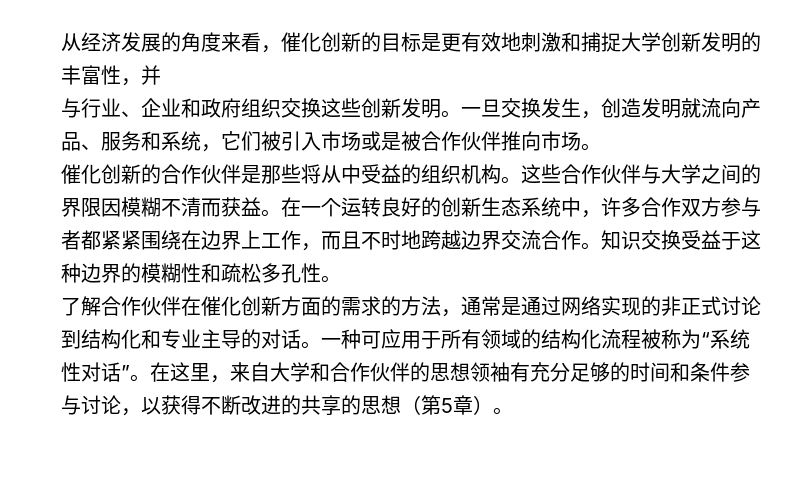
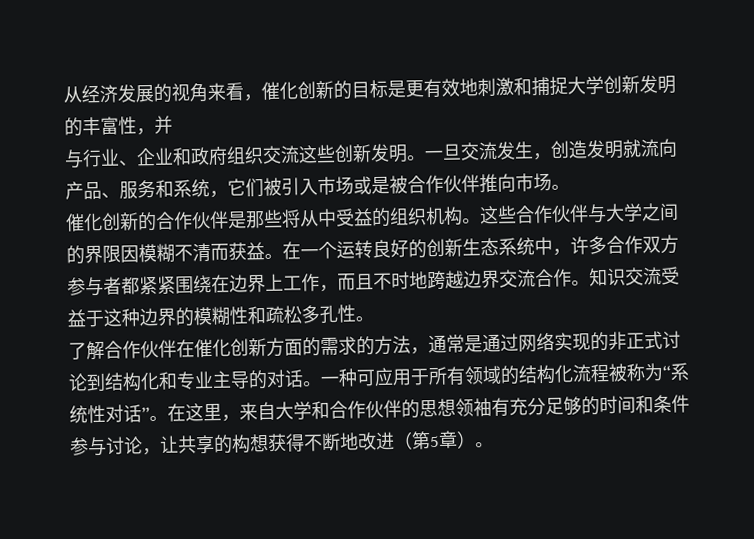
- 从经济发展的角度来看，催化创新的目标是更有效地刺激和捕捉大学创新发明的丰富性，并
+ 从经济发展的视角来看，催化创新的目标是更有效地刺激和捕捉大学创新发明的丰富性，并
- 与行业、企业和政府组织交换这些创新发明。
+ 与行业、企业和政府组织交流这些创新发明。
- 一旦交换发生，创造发明就流向产品、服务和系统，它们被引入市场或是被合作伙伴推向市场。
+ 一旦交流发生，创造发明就流向产品、服务和系统，它们被引入市场或是被合作伙伴推向市场。
- 知识交换受益于这种边界的模糊性和疏松多孔性。
+ 知识交流受益于这种边界的模糊性和疏松多孔性。
- 在这里，来自大学和合作伙伴的思想领袖有充分足够的时间和条件参与讨论，以获得不断改进的共享的思想（第5章）。
+ 在这里，来自大学和合作伙伴的思想领袖有充分足够的时间和条件参与讨论，让共享的构想获得不断地改进（第5章）。

